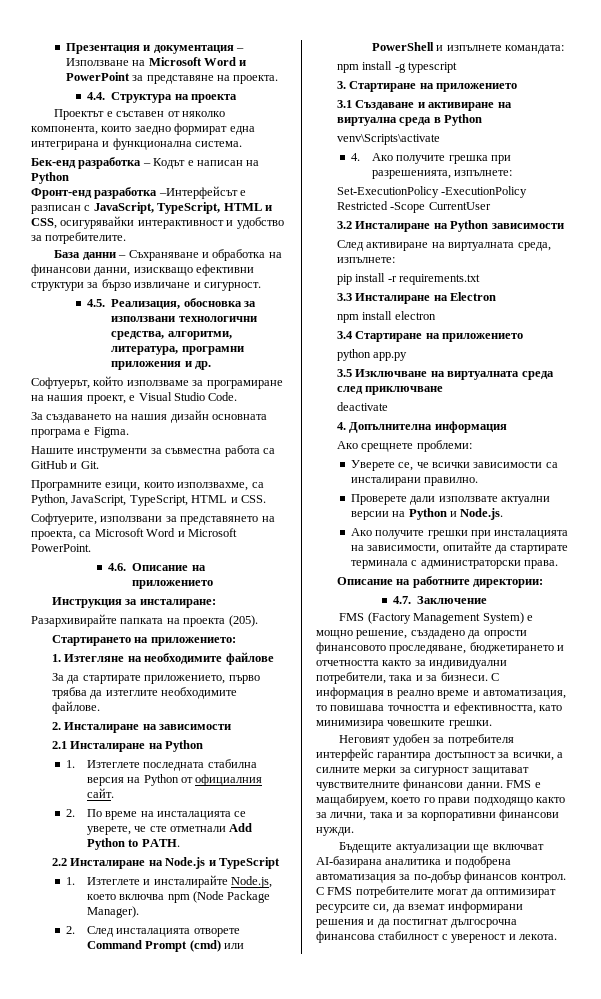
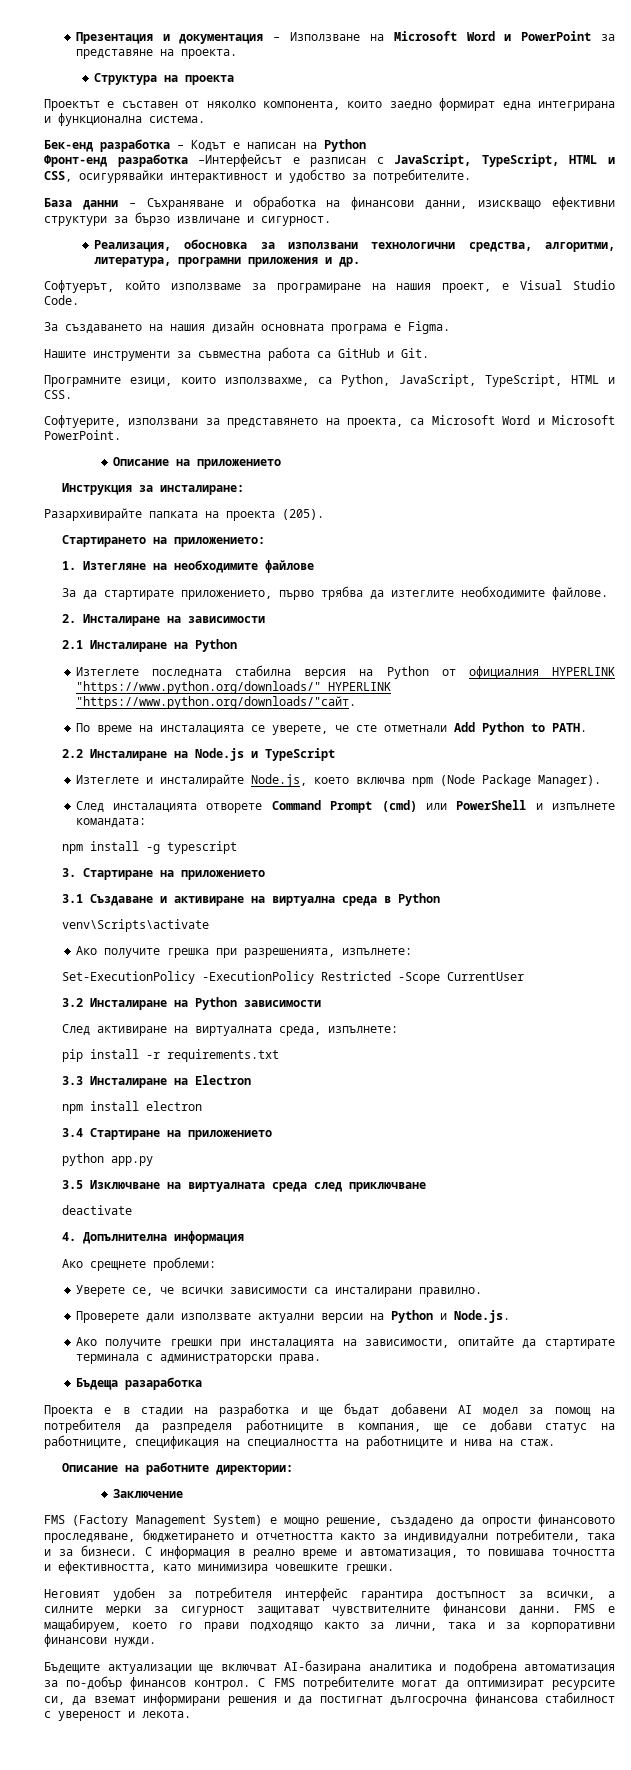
- 4.4. Структура на проекта
+ Структура на проекта
- 4.5. Реализация, обосновка за използвани технологични средства, алгоритми, литература, програмни приложения и др.
+ Реализация, обосновка за използвани технологични средства, алгоритми, литература, програмни приложения и др.
- 4.6. Описание на приложението
+ Описание на приложението
- 1. Изтеглете последната стабилна версия на Python от официалния сайт.
- 2. По време на инсталацията се уверете, че сте отметнали Add Python to PATH.
+ Изтеглете последната стабилна версия на Python от официалния HYPERLINK "https://www.python.org/downloads/" HYPERLINK "https://www.python.org/downloads/"сайт.
+ По време на инсталацията се уверете, че сте отметнали Add Python to PATH.
- 1. Изтеглете и инсталирайте Node.js, което включва npm (Node Package Manager).
+ Изтеглете и инсталирайте Node.js, което включва npm (Node Package Manager).
- 2. След инсталацията отворете Command Prompt (cmd) или PowerShell и изпълнете командата:
+ След инсталацията отворете Command Prompt (cmd) или PowerShell и изпълнете командата:
- 4. Ако получите грешка при разрешенията, изпълнете:
+ Ако получите грешка при разрешенията, изпълнете:
+ Бъдеща разаработка
+ Проекта е в стадии на разработка и ще бъдат добавени AI модел за помощ на потребителя да разпределя работниците в компания, ще се добави статус на работниците, спецификация на специалността на работниците и нива на стаж.
- 4.7. Заключение
+ Заключение

